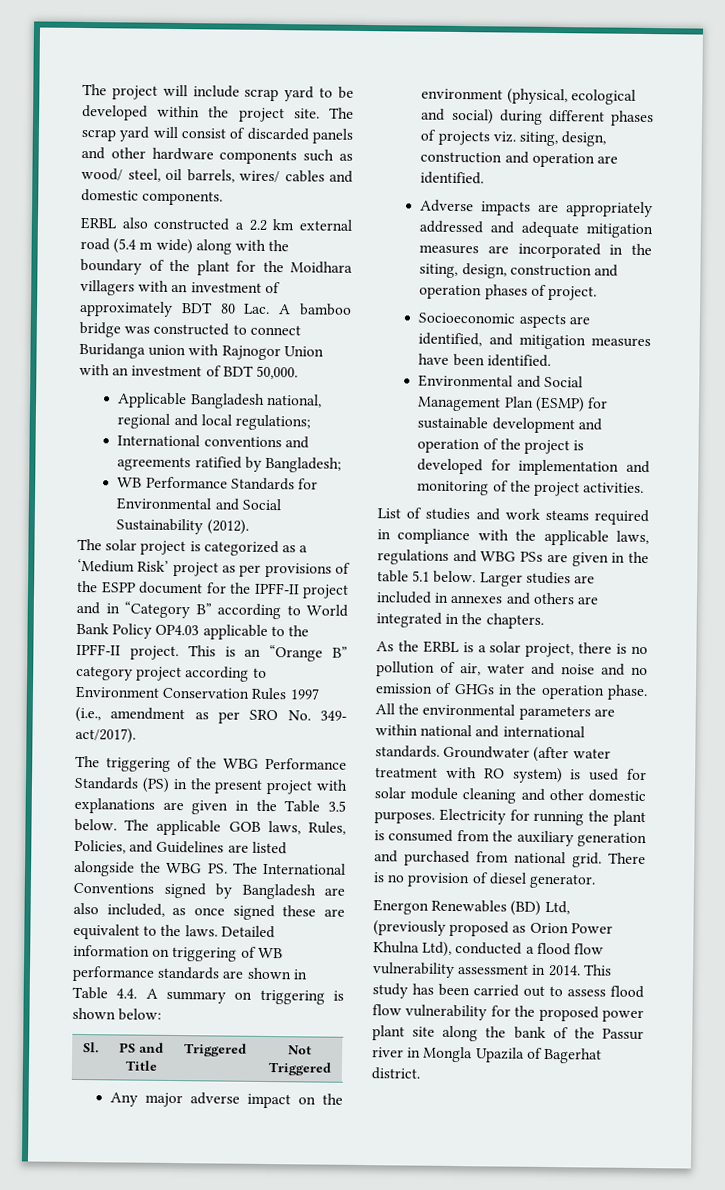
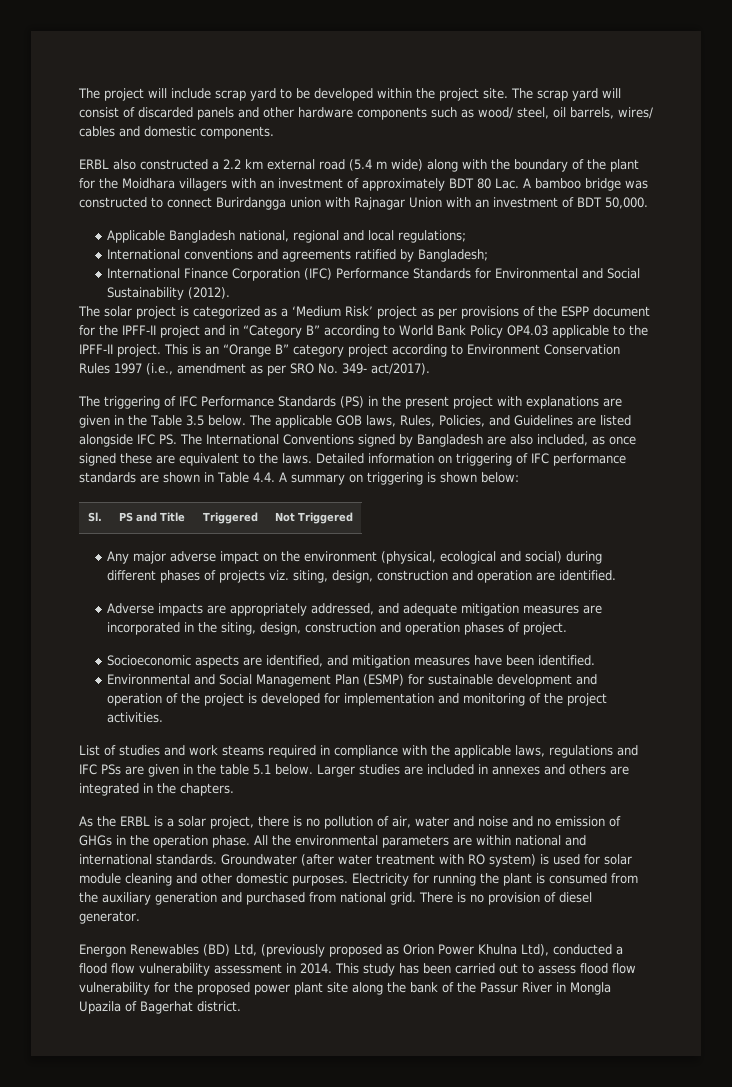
- ERBL also constructed a 2.2 km external road (5.4 m wide) along with the boundary of the plant for the Moidhara villagers with an investment of approximately BDT 80 Lac. A bamboo bridge was constructed to connect Buridanga union with Rajnogor Union with an investment of BDT 50,000.
+ ERBL also constructed a 2.2 km external road (5.4 m wide) along with the boundary of the plant for the Moidhara villagers with an investment of approximately BDT 80 Lac. A bamboo bridge was constructed to connect Burirdangga union with Rajnagar Union with an investment of BDT 50,000.
- WB Performance Standards for Environmental and Social Sustainability (2012).
+ International Finance Corporation (IFC) Performance Standards for Environmental and Social Sustainability (2012).
- The triggering of the WBG Performance Standards (PS) in the present project with explanations are given in the Table 3.5 below.
+ The triggering of IFC Performance Standards (PS) in the present project with explanations are given in the Table 3.5 below.
- The applicable GOB laws, Rules, Policies, and Guidelines are listed alongside the WBG PS. The International Conventions signed by Bangladesh are also included, as once signed these are equivalent to the laws.
+ The applicable GOB laws, Rules, Policies, and Guidelines are listed alongside IFC PS. The International Conventions signed by Bangladesh are also included, as once signed these are equivalent to the laws.
- Detailed information on triggering of WB performance standards are shown in Table 4.4. A summary on triggering is shown below:
+ Detailed information on triggering of IFC performance standards are shown in Table 4.4. A summary on triggering is shown below:
- Adverse impacts are appropriately addressed and adequate mitigation measures are incorporated in the siting, design, construction and operation phases of project.
+ Adverse impacts are appropriately addressed, and adequate mitigation measures are incorporated in the siting, design, construction and operation phases of project.
- List of studies and work steams required in compliance with the applicable laws, regulations and WBG PSs are given in the table 5.1 below.
+ List of studies and work steams required in compliance with the applicable laws, regulations and IFC PSs are given in the table 5.1 below.
- This study has been carried out to assess flood flow vulnerability for the proposed power plant site along the bank of the Passur river in Mongla Upazila of Bagerhat district.
+ This study has been carried out to assess flood flow vulnerability for the proposed power plant site along the bank of the Passur River in Mongla Upazila of Bagerhat district.

